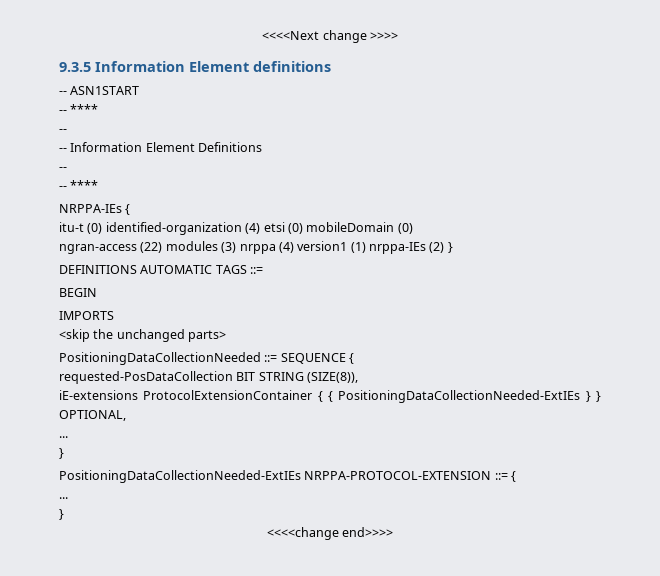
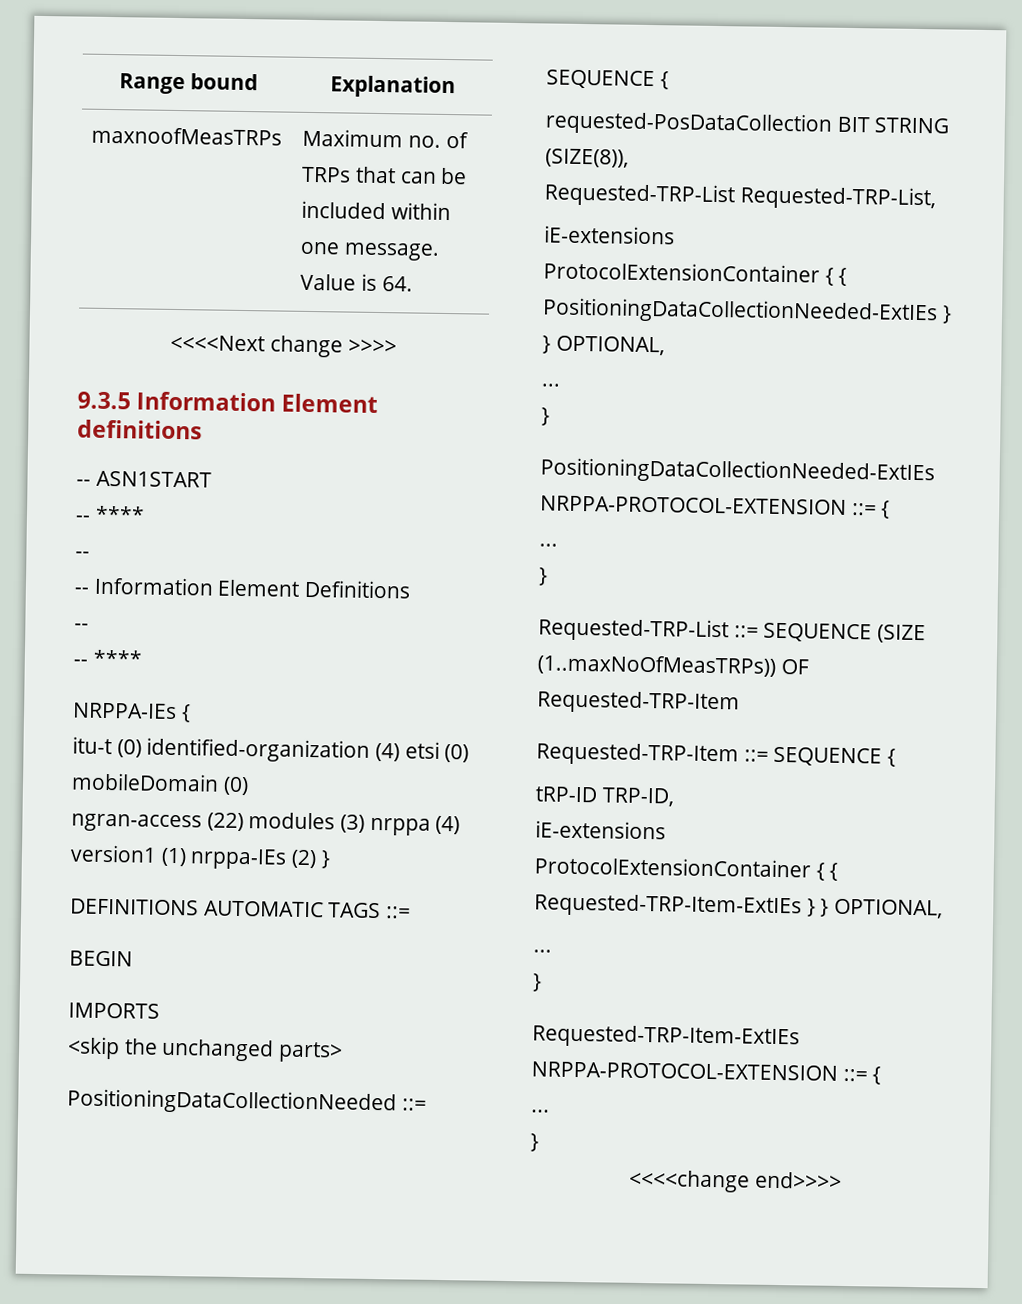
+ Range bound | Explanation
+ maxnoofMeasTRPs | Maximum no. of TRPs that can be included within one message. Value is 64.
+ Requested-TRP-List Requested-TRP-List,
+ Requested-TRP-List ::= SEQUENCE (SIZE (1..maxNoOfMeasTRPs)) OF Requested-TRP-Item
+ Requested-TRP-Item ::= SEQUENCE {
+ tRP-ID TRP-ID,
+ iE-extensions ProtocolExtensionContainer { { Requested-TRP-Item-ExtIEs } } OPTIONAL,
+ ...
+ }
+ Requested-TRP-Item-ExtIEs NRPPA-PROTOCOL-EXTENSION ::= {
+ ...
+ }

